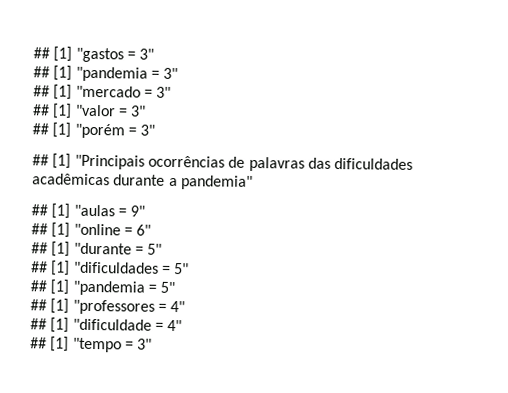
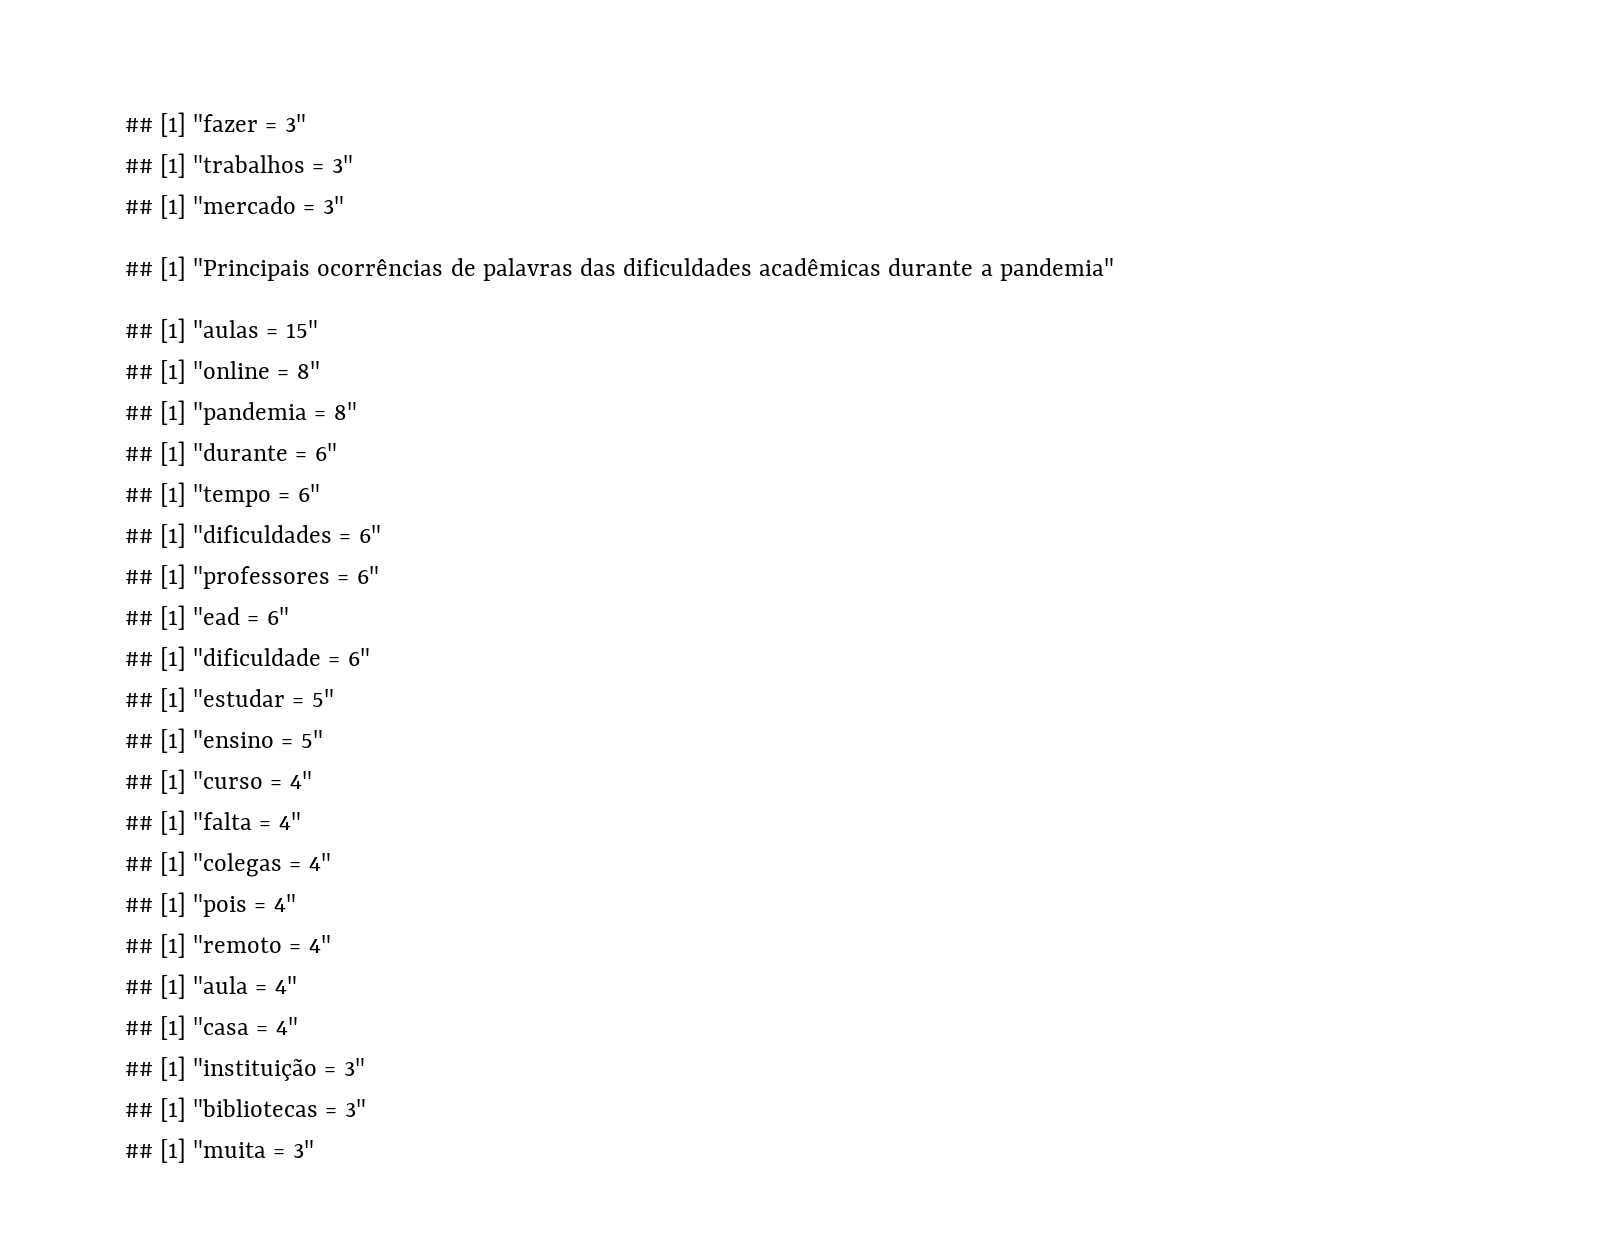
- ## [1] "gastos = 3"
- ## [1] "pandemia = 3"
+ ## [1] "fazer = 3"
+ ## [1] "trabalhos = 3"
- ## [1] "valor = 3"
- ## [1] "porém = 3"
- ## [1] "aulas = 9"
+ ## [1] "aulas = 15"
- ## [1] "online = 6"
- ## [1] "durante = 5"
+ ## [1] "online = 8"
+ ## [1] "pandemia = 8"
+ ## [1] "durante = 6"
+ ## [1] "tempo = 6"
- ## [1] "dificuldades = 5"
- ## [1] "pandemia = 5"
- ## [1] "professores = 4"
- ## [1] "dificuldade = 4"
- ## [1] "tempo = 3"
+ ## [1] "dificuldades = 6"
+ ## [1] "professores = 6"
+ ## [1] "ead = 6"
+ ## [1] "dificuldade = 6"
+ ## [1] "estudar = 5"
+ ## [1] "ensino = 5"
+ ## [1] "curso = 4"
+ ## [1] "falta = 4"
+ ## [1] "colegas = 4"
+ ## [1] "pois = 4"
+ ## [1] "remoto = 4"
+ ## [1] "aula = 4"
+ ## [1] "casa = 4"
+ ## [1] "instituição = 3"
+ ## [1] "bibliotecas = 3"
+ ## [1] "muita = 3"

